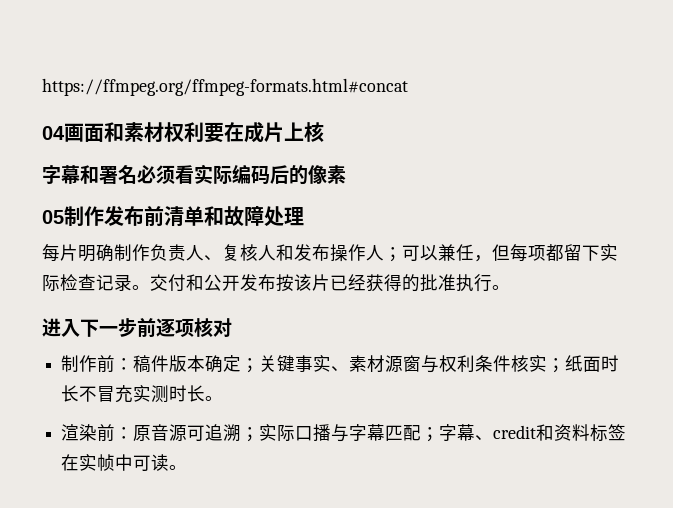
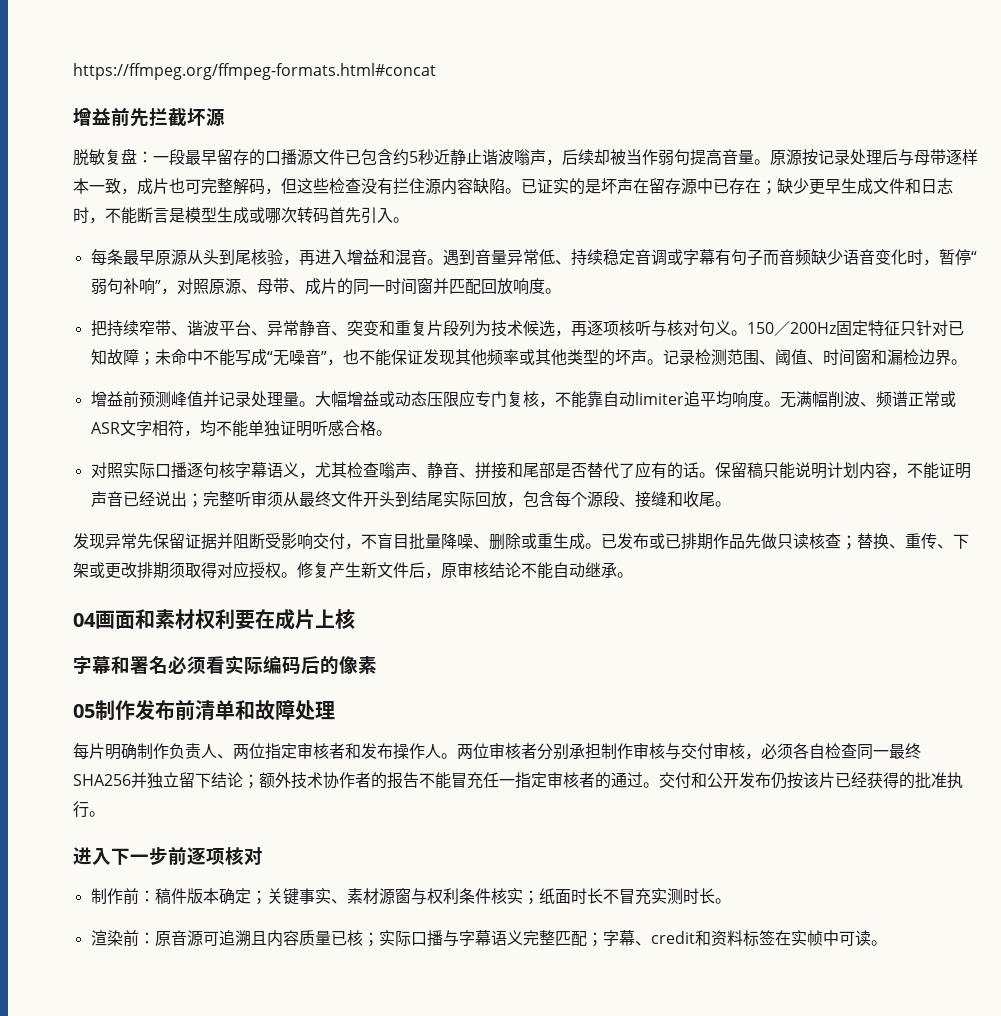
+ 增益前先拦截坏源
+ 脱敏复盘：一段最早留存的口播源文件已包含约5秒近静止谐波嗡声，后续却被当作弱句提高音量。原源按记录处理后与母带逐样本一致，成片也可完整解码，但这些检查没有拦住源内容缺陷。已证实的是坏声在留存源中已存在；缺少更早生成文件和日志时，不能断言是模型生成或哪次转码首先引入。
+ 每条最早原源从头到尾核验，再进入增益和混音。遇到音量异常低、持续稳定音调或字幕有句子而音频缺少语音变化时，暂停“弱句补响”，对照原源、母带、成片的同一时间窗并匹配回放响度。
+ 把持续窄带、谐波平台、异常静音、突变和重复片段列为技术候选，再逐项核听与核对句义。150／200Hz固定特征只针对已知故障；未命中不能写成“无噪音”，也不能保证发现其他频率或其他类型的坏声。记录检测范围、阈值、时间窗和漏检边界。
+ 增益前预测峰值并记录处理量。大幅增益或动态压限应专门复核，不能靠自动limiter追平均响度。无满幅削波、频谱正常或ASR文字相符，均不能单独证明听感合格。
+ 对照实际口播逐句核字幕语义，尤其检查嗡声、静音、拼接和尾部是否替代了应有的话。保留稿只能说明计划内容，不能证明声音已经说出；完整听审须从最终文件开头到结尾实际回放，包含每个源段、接缝和收尾。
+ 发现异常先保留证据并阻断受影响交付，不盲目批量降噪、删除或重生成。已发布或已排期作品先做只读核查；替换、重传、下架或更改排期须取得对应授权。修复产生新文件后，原审核结论不能自动继承。
- 每片明确制作负责人、复核人和发布操作人；可以兼任，但每项都留下实际检查记录。
+ 每片明确制作负责人、两位指定审核者和发布操作人。两位审核者分别承担制作审核与交付审核，必须各自检查同一最终SHA256并独立留下结论；额外技术协作者的报告不能冒充任一指定审核者的通过。
- 交付和公开发布按该片已经获得的批准执行。
+ 交付和公开发布仍按该片已经获得的批准执行。
- 渲染前：原音源可追溯；实际口播与字幕匹配；字幕、credit和资料标签在实帧中可读。
+ 渲染前：原音源可追溯且内容质量已核；实际口播与字幕语义完整匹配；字幕、credit和资料标签在实帧中可读。

